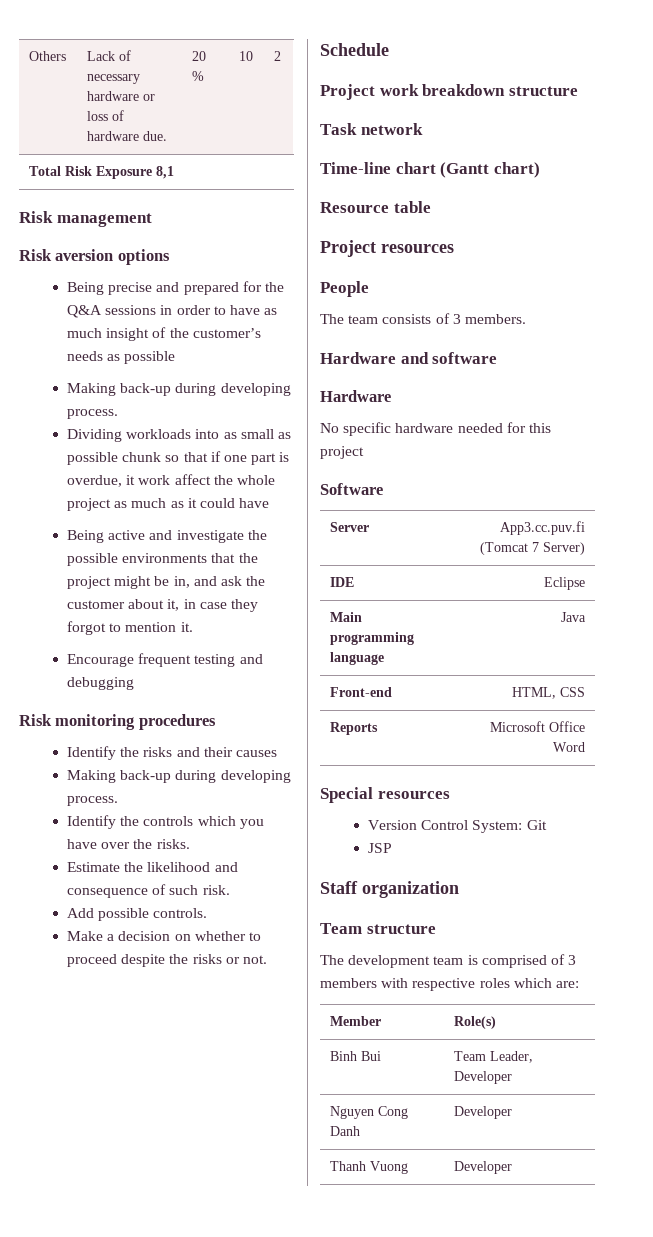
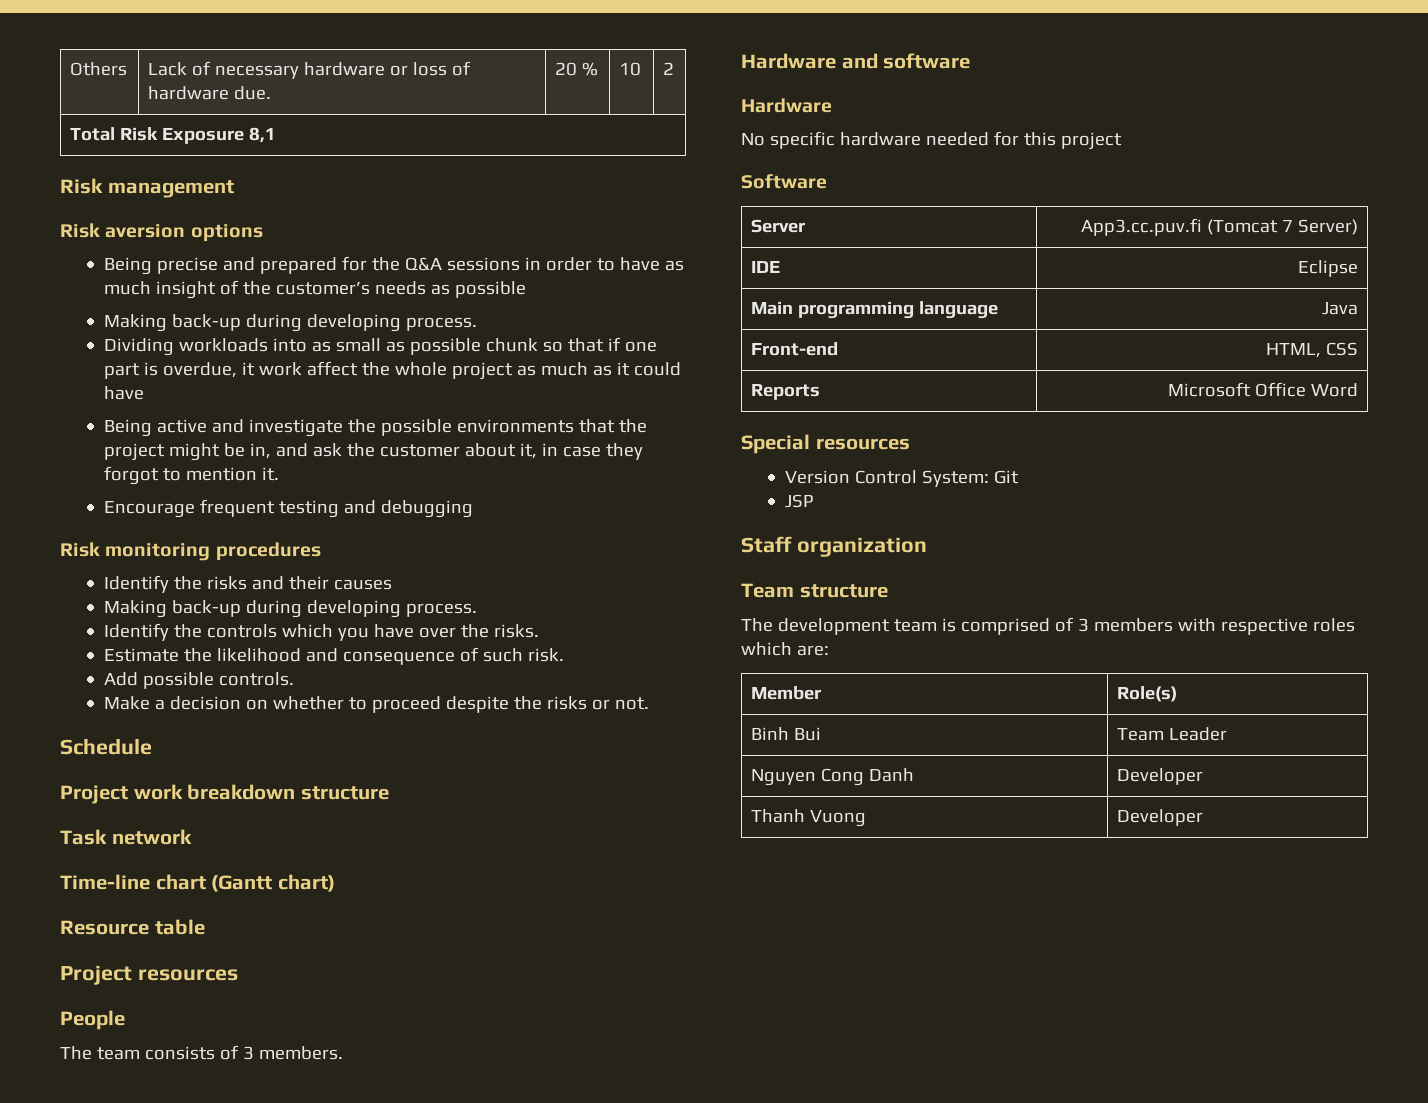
- Binh Bui | Team Leader, Developer
+ Binh Bui | Team Leader

